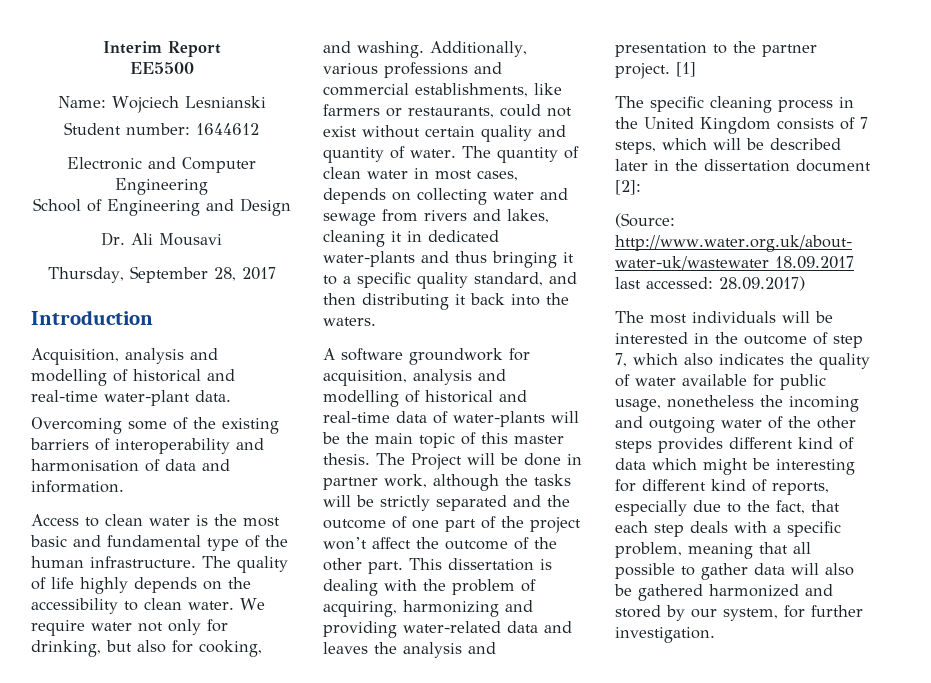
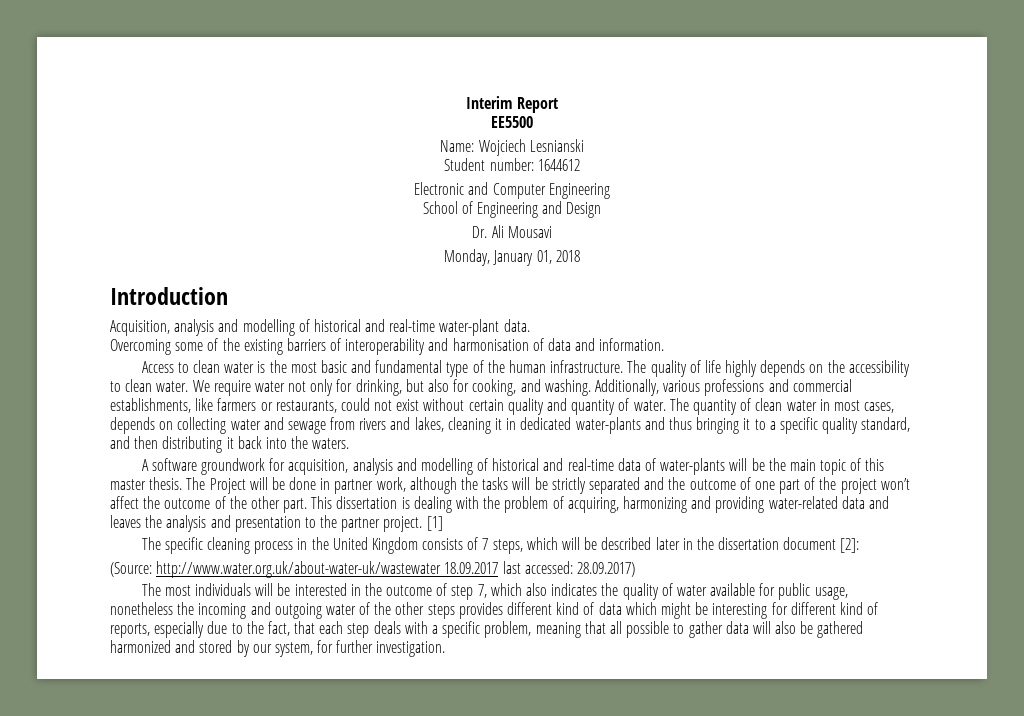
- Thursday, September 28, 2017
+ Monday, January 01, 2018

